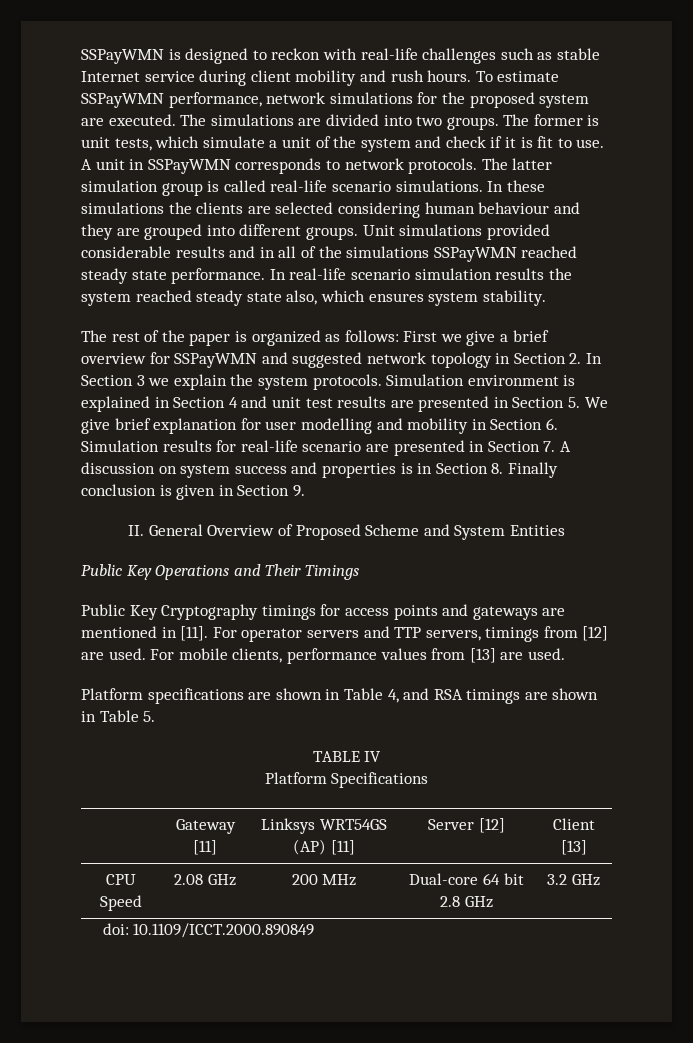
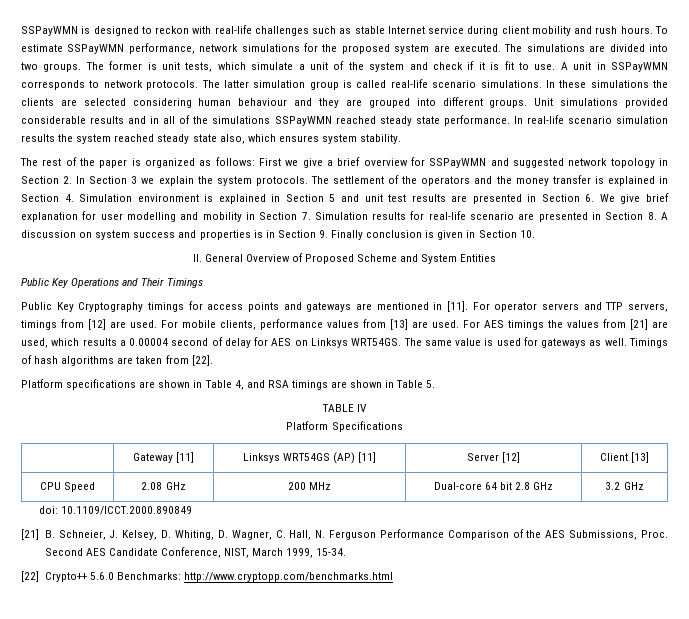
- Simulation environment is explained in Section 4 and unit test results are presented in Section 5. We give brief explanation for user modelling and mobility in Section 6. Simulation results for real-life scenario are presented in Section 7. A discussion on system success and properties is in Section 8. Finally conclusion is given in Section 9.
+ The settlement of the operators and the money transfer is explained in Section 4. Simulation environment is explained in Section 5 and unit test results are presented in Section 6. We give brief explanation for user modelling and mobility in Section 7. Simulation results for real-life scenario are presented in Section 8. A discussion on system success and properties is in Section 9. Finally conclusion is given in Section 10.
+ For AES timings the values from [21] are used, which results a 0.00004 second of delay for AES on Linksys WRT54GS. The same value is used for gateways as well. Timings of hash algorithms are taken from [22].
+ [21] B. Schneier, J. Kelsey, D. Whiting, D. Wagner, C. Hall, N. Ferguson Performance Comparison of the AES Submissions, Proc. Second AES Candidate Conference, NIST, March 1999, 15-34.
+ [22] Crypto++ 5.6.0 Benchmarks: http://www.cryptopp.com/benchmarks.html

